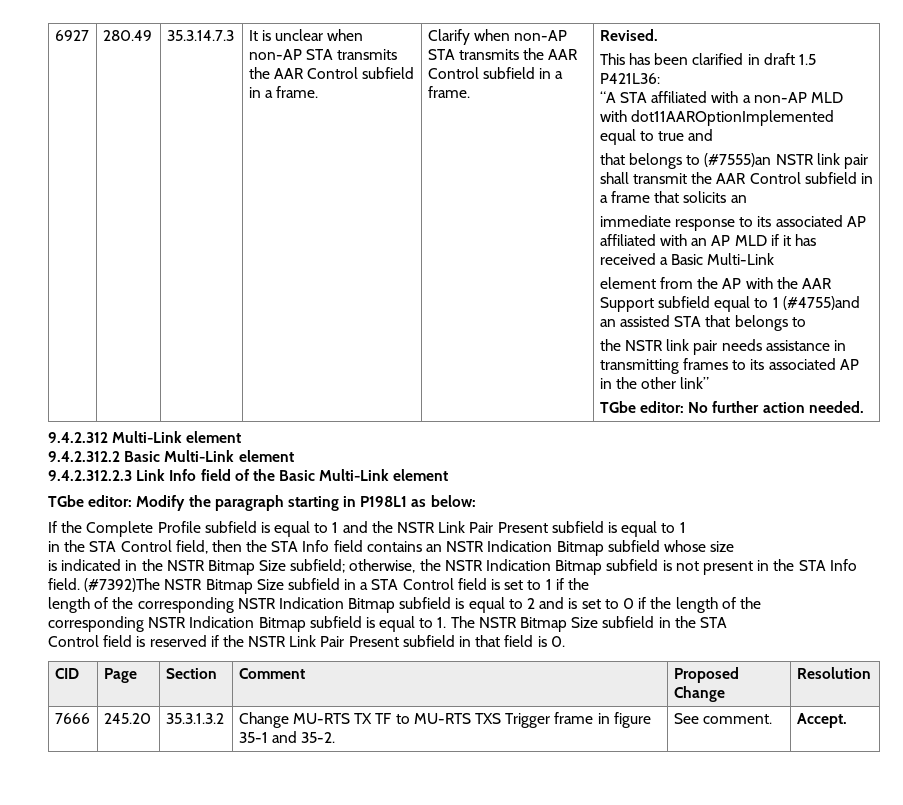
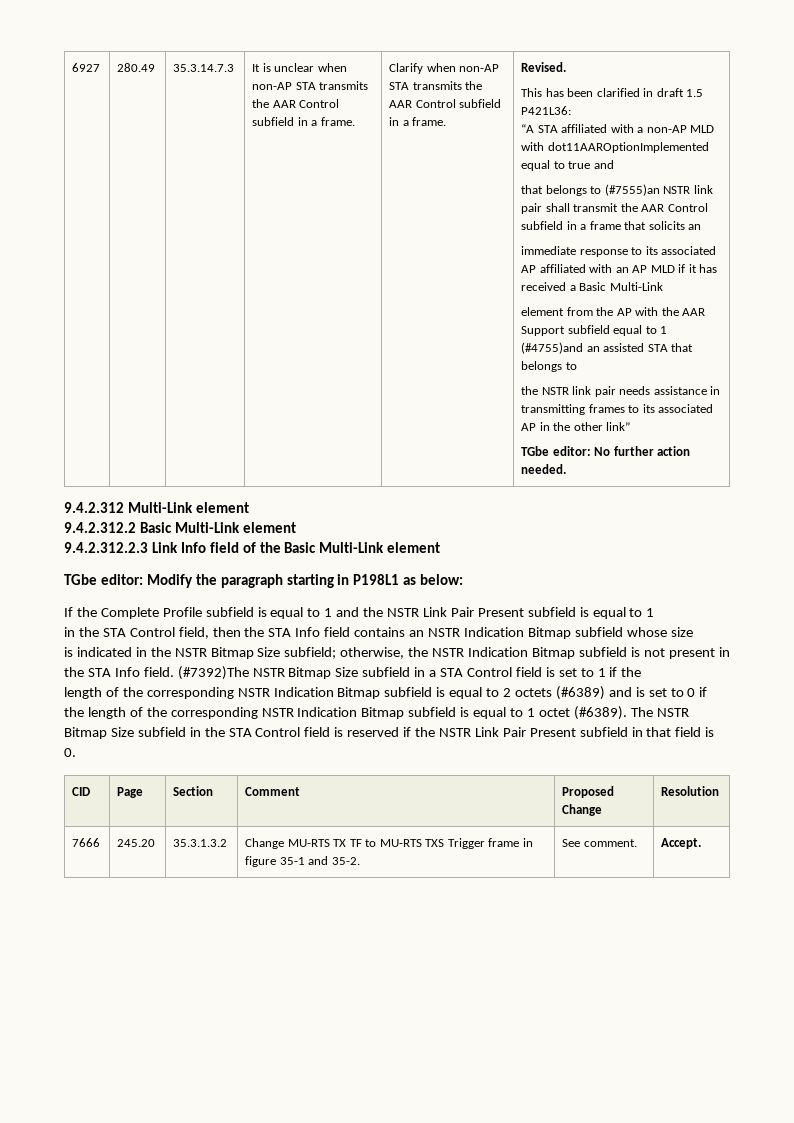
- length of the corresponding NSTR Indication Bitmap subfield is equal to 2 and is set to 0 if the length of the
- corresponding NSTR Indication Bitmap subfield is equal to 1. The NSTR Bitmap Size subfield in the STA
- Control field is reserved if the NSTR Link Pair Present subfield in that field is 0.
+ length of the corresponding NSTR Indication Bitmap subfield is equal to 2 octets (#6389) and is set to 0 if the length of the corresponding NSTR Indication Bitmap subfield is equal to 1 octet (#6389). The NSTR Bitmap Size subfield in the STA Control field is reserved if the NSTR Link Pair Present subfield in that field is 0.

